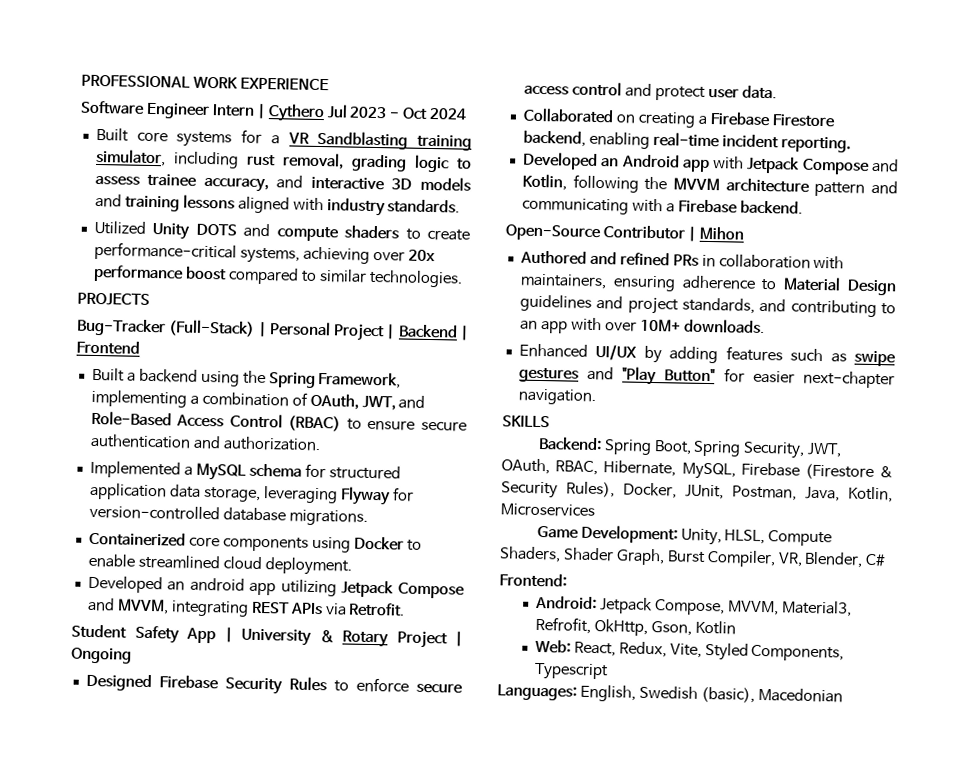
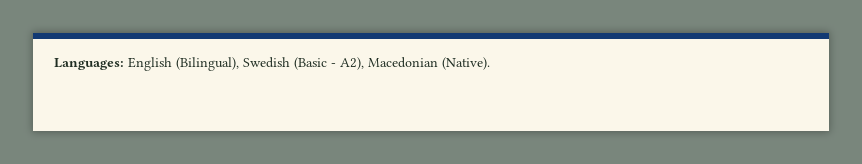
- PROFESSIONAL WORK EXPERIENCE
- Software Engineer Intern | Cythero Jul 2023 - Oct 2024
- Built core systems for a VR Sandblasting training simulator, including rust removal, grading logic to assess trainee accuracy, and interactive 3D models and training lessons aligned with industry standards.
- Utilized Unity DOTS and compute shaders to create performance-critical systems, achieving over 20x performance boost compared to similar technologies.
- PROJECTS
- Bug-Tracker (Full-Stack) | Personal Project | Backend | Frontend
- Built a backend using the Spring Framework, implementing a combination of OAuth, JWT, and Role-Based Access Control (RBAC) to ensure secure authentication and authorization.
- Implemented a MySQL schema for structured application data storage, leveraging Flyway for version-controlled database migrations.
- Containerized core components using Docker to enable streamlined cloud deployment.
- Developed an android app utilizing Jetpack Compose and MVVM, integrating REST APIs via Retrofit.
- Student Safety App | University & Rotary Project | Ongoing
- Designed Firebase Security Rules to enforce secure access control and protect user data.
- Collaborated on creating a Firebase Firestore backend, enabling real-time incident reporting.
- Developed an Android app with Jetpack Compose and Kotlin, following the MVVM architecture pattern and communicating with a Firebase backend.
- Open-Source Contributor | Mihon
- Authored and refined PRs in collaboration with maintainers, ensuring adherence to Material Design guidelines and project standards, and contributing to an app with over 10M+ downloads.
- Enhanced UI/UX by adding features such as swipe gestures and "Play Button" for easier next-chapter navigation.
- SKILLS
- Backend: Spring Boot, Spring Security, JWT, OAuth, RBAC, Hibernate, MySQL, Firebase (Firestore & Security Rules), Docker, JUnit, Postman, Java, Kotlin, Microservices
- Game Development: Unity, HLSL, Compute Shaders, Shader Graph, Burst Compiler, VR, Blender, C#
- Frontend:
- Android: Jetpack Compose, MVVM, Material3, Refrofit, OkHttp, Gson, Kotlin
- Web: React, Redux, Vite, Styled Components, Typescript
- Languages: English, Swedish (basic), Macedonian
+ Languages: English (Bilingual), Swedish (Basic - A2), Macedonian (Native).

